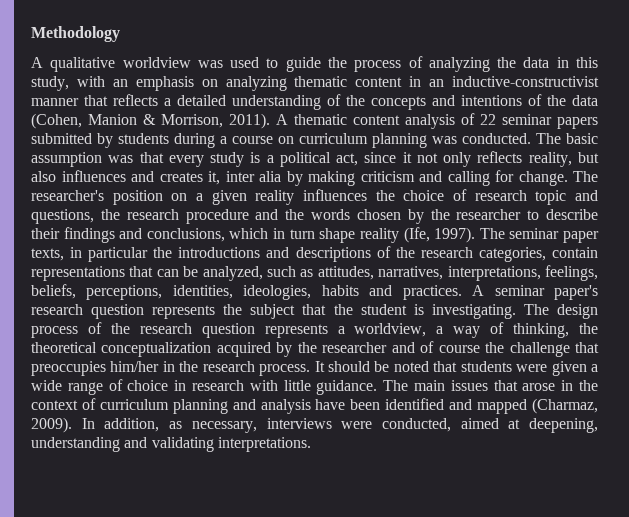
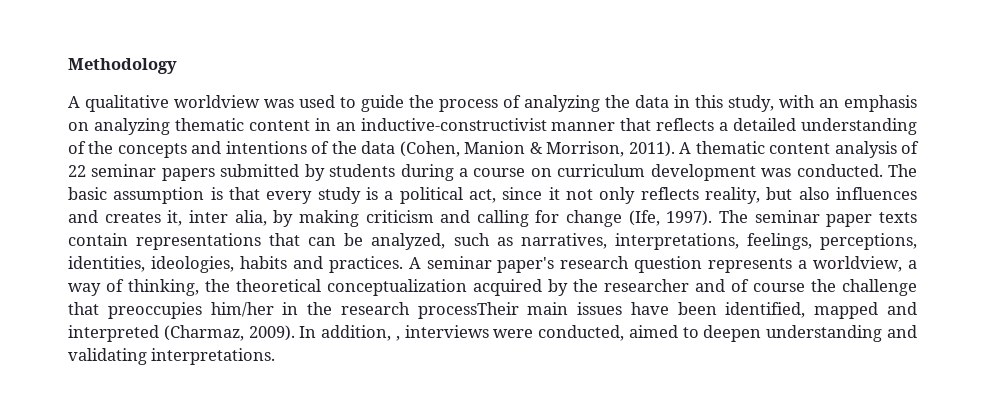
- A thematic content analysis of 22 seminar papers submitted by students during a course on curriculum planning was conducted.
+ A thematic content analysis of 22 seminar papers submitted by students during a course on curriculum development was conducted.
- The basic assumption was that every study is a political act, since it not only reflects reality, but also influences and creates it, inter alia by making criticism and calling for change. The researcher's position on a given reality influences the choice of research topic and questions, the research procedure and the words chosen by the researcher to describe their findings and conclusions, which in turn shape reality (Ife, 1997).
+ The basic assumption is that every study is a political act, since it not only reflects reality, but also influences and creates it, inter alia, by making criticism and calling for change (Ife, 1997).
- The seminar paper texts, in particular the introductions and descriptions of the research categories, contain representations that can be analyzed, such as attitudes, narratives, interpretations, feelings, beliefs, perceptions, identities, ideologies, habits and practices.
+ The seminar paper texts contain representations that can be analyzed, such as narratives, interpretations, feelings, perceptions, identities, ideologies, habits and practices.
- A seminar paper's research question represents the subject that the student is investigating. The design process of the research question represents a worldview, a way of thinking, the theoretical conceptualization acquired by the researcher and of course the challenge that preoccupies him/her in the research process. It should be noted that students were given a wide range of choice in research with little guidance. The main issues that arose in the context of curriculum planning and analysis have been identified and mapped (Charmaz, 2009).
+ A seminar paper's research question represents a worldview, a way of thinking, the theoretical conceptualization acquired by the researcher and of course the challenge that preoccupies him/her in the research processTheir main issues have been identified, mapped and interpreted (Charmaz, 2009).
- In addition, as necessary, interviews were conducted, aimed at deepening, understanding and validating interpretations.
+ In addition, , interviews were conducted, aimed to deepen understanding and validating interpretations.

